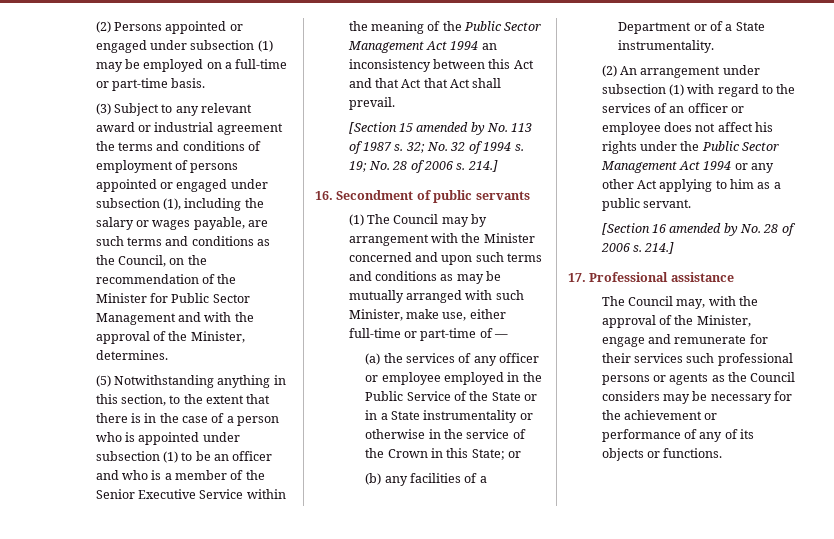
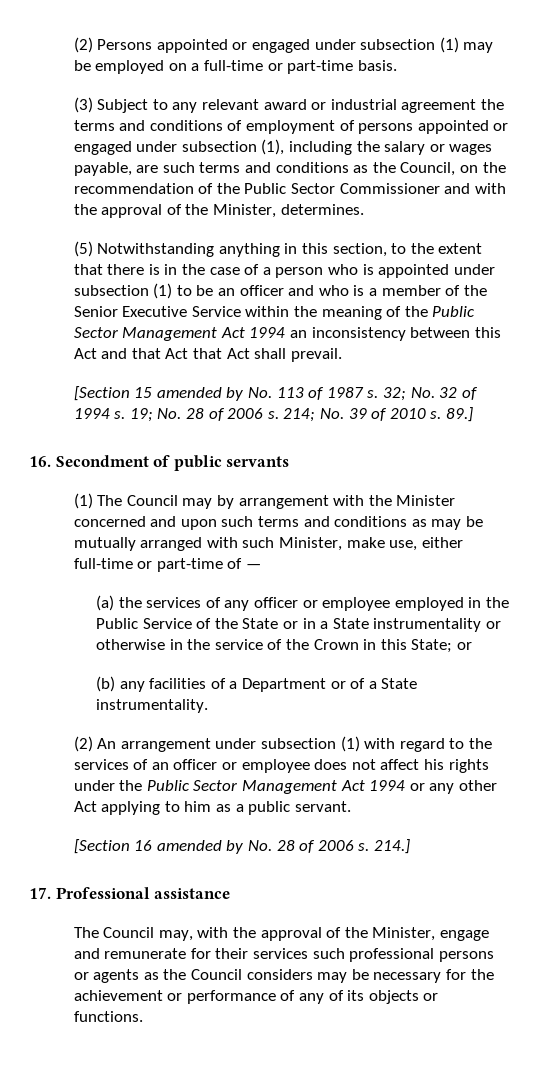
- (3) Subject to any relevant award or industrial agreement the terms and conditions of employment of persons appointed or engaged under subsection (1), including the salary or wages payable, are such terms and conditions as the Council, on the recommendation of the Minister for Public Sector Management and with the approval of the Minister, determines.
+ (3) Subject to any relevant award or industrial agreement the terms and conditions of employment of persons appointed or engaged under subsection (1), including the salary or wages payable, are such terms and conditions as the Council, on the recommendation of the Public Sector Commissioner and with the approval of the Minister, determines.
- 19; No. 28 of 2006 s. 214.]
+ 19; No. 28 of 2006 s. 214; No. 39 of 2010 s. 89.]

